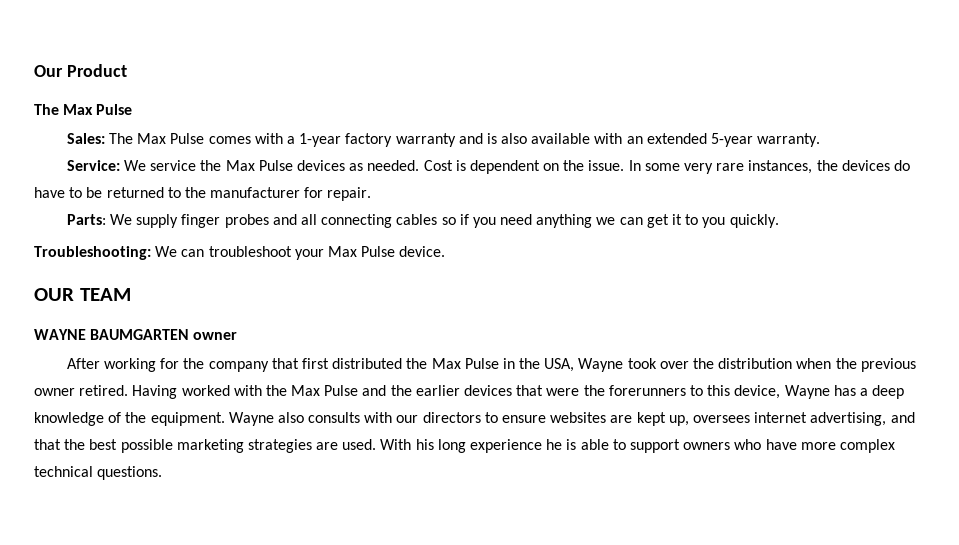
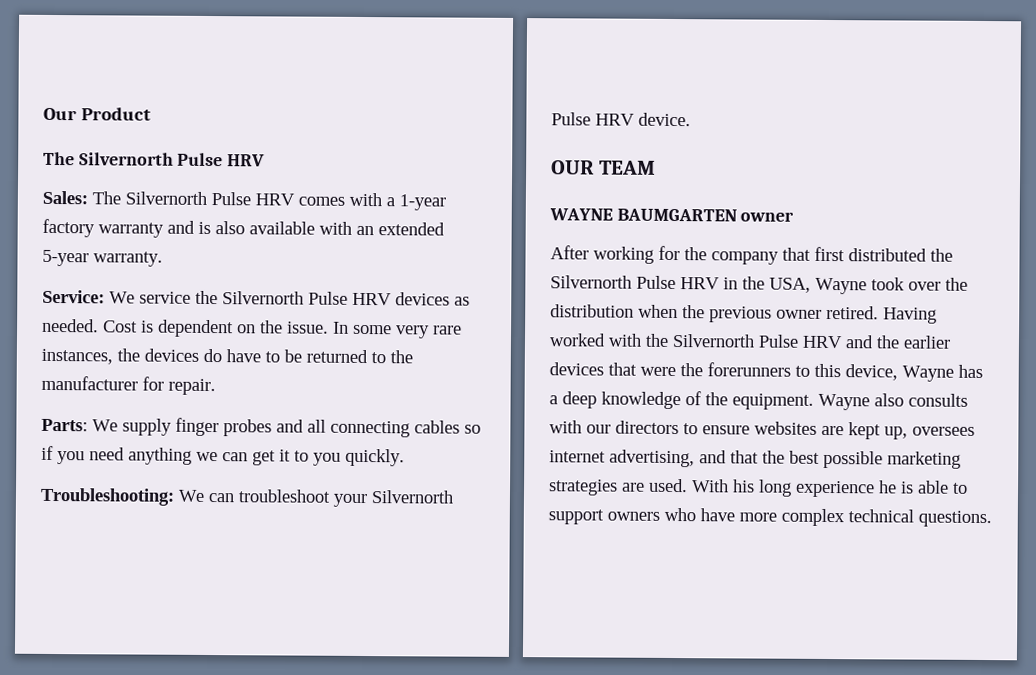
  Our Product
- The Max Pulse
+ The Silvernorth Pulse HRV
- Sales: The Max Pulse comes with a 1-year factory warranty and is also available with an extended 5-year warranty.
+ Sales: The Silvernorth Pulse HRV comes with a 1-year factory warranty and is also available with an extended 5-year warranty.
- Service: We service the Max Pulse devices as needed.
+ Service: We service the Silvernorth Pulse HRV devices as needed.
- Troubleshooting: We can troubleshoot your Max Pulse device.
+ Troubleshooting: We can troubleshoot your Silvernorth Pulse HRV device.
- After working for the company that first distributed the Max Pulse in the USA, Wayne took over the distribution when the previous owner retired.
+ After working for the company that first distributed the Silvernorth Pulse HRV in the USA, Wayne took over the distribution when the previous owner retired.
- Having worked with the Max Pulse and the earlier devices that were the forerunners to this device, Wayne has a deep knowledge of the equipment.
+ Having worked with the Silvernorth Pulse HRV and the earlier devices that were the forerunners to this device, Wayne has a deep knowledge of the equipment.

